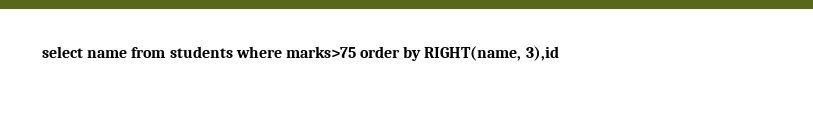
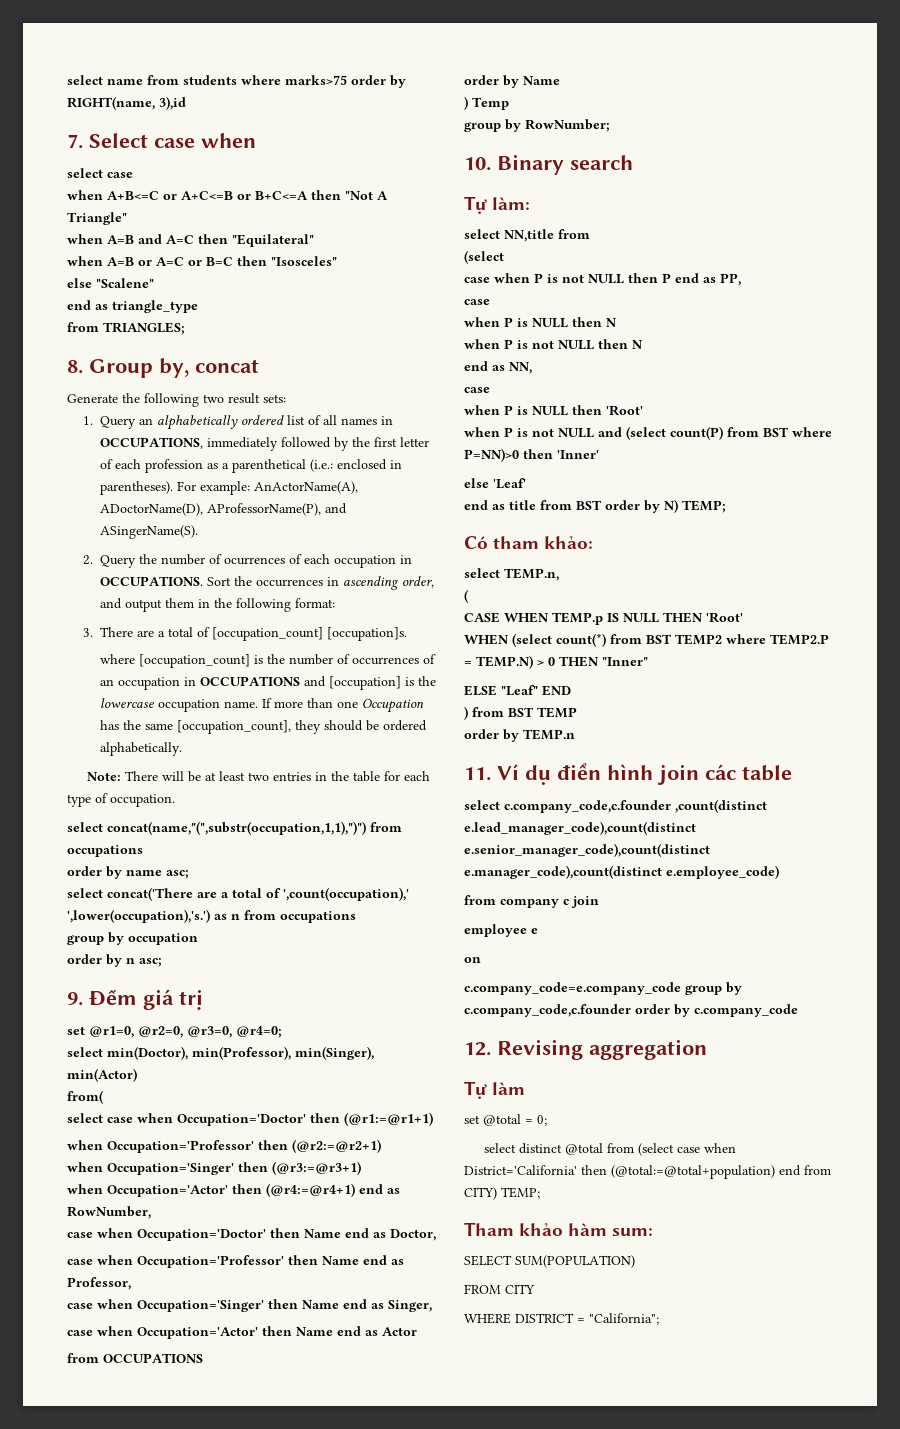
+ 7. Select case when
+ select case
+ when A+B<=C or A+C<=B or B+C<=A then "Not A Triangle"
+ when A=B and A=C then "Equilateral"
+ when A=B or A=C or B=C then "Isosceles"
+ else "Scalene"
+ end as triangle_type
+ from TRIANGLES;
+ 8. Group by, concat
+ Generate the following two result sets:
+ 1. Query an alphabetically ordered list of all names in OCCUPATIONS, immediately followed by the first letter of each profession as a parenthetical (i.e.: enclosed in parentheses). For example: AnActorName(A), ADoctorName(D), AProfessorName(P), and ASingerName(S).
+ 2. Query the number of ocurrences of each occupation in OCCUPATIONS. Sort the occurrences in ascending order, and output them in the following format:
+ 3. There are a total of [occupation_count] [occupation]s.
+ where [occupation_count] is the number of occurrences of an occupation in OCCUPATIONS and [occupation] is the lowercase occupation name. If more than one Occupation has the same [occupation_count], they should be ordered alphabetically.
+ Note: There will be at least two entries in the table for each type of occupation.
+ select concat(name,"(",substr(occupation,1,1),")") from occupations
+ order by name asc;
+ select concat('There are a total of ',count(occupation),' ',lower(occupation),'s.') as n from occupations
+ group by occupation
+ order by n asc;
+ 9. Đếm giá trị
+ set @r1=0, @r2=0, @r3=0, @r4=0;
+ select min(Doctor), min(Professor), min(Singer), min(Actor)
+ from(
+ select case when Occupation='Doctor' then (@r1:=@r1+1)
+ when Occupation='Professor' then (@r2:=@r2+1)
+ when Occupation='Singer' then (@r3:=@r3+1)
+ when Occupation='Actor' then (@r4:=@r4+1) end as RowNumber,
+ case when Occupation='Doctor' then Name end as Doctor,
+ case when Occupation='Professor' then Name end as Professor,
+ case when Occupation='Singer' then Name end as Singer,
+ case when Occupation='Actor' then Name end as Actor
+ from OCCUPATIONS
+ order by Name
+ ) Temp
+ group by RowNumber;
+ 10. Binary search
+ Tự làm:
+ select NN,title from
+ (select
+ case when P is not NULL then P end as PP,
+ case
+ when P is NULL then N
+ when P is not NULL then N
+ end as NN,
+ case
+ when P is NULL then 'Root'
+ when P is not NULL and (select count(P) from BST where P=NN)>0 then 'Inner'
+ else 'Leaf'
+ end as title from BST order by N) TEMP;
+ Có tham khảo:
+ select TEMP.n,
+ (
+ CASE WHEN TEMP.p IS NULL THEN 'Root'
+ WHEN (select count(*) from BST TEMP2 where TEMP2.P = TEMP.N) > 0 THEN "Inner"
+ ELSE "Leaf" END
+ ) from BST TEMP
+ order by TEMP.n
+ 11. Ví dụ điển hình join các table
+ select c.company_code,c.founder ,count(distinct e.lead_manager_code),count(distinct e.senior_manager_code),count(distinct e.manager_code),count(distinct e.employee_code)
+ from company c join
+ employee e
+ on
+ c.company_code=e.company_code group by c.company_code,c.founder order by c.company_code
+ 12. Revising aggregation
+ Tự làm
+ set @total = 0;
+ select distinct @total from (select case when District='California' then (@total:=@total+population) end from CITY) TEMP;
+ Tham khảo hàm sum:
+ SELECT SUM(POPULATION)
+ FROM CITY
+ WHERE DISTRICT = "California";

